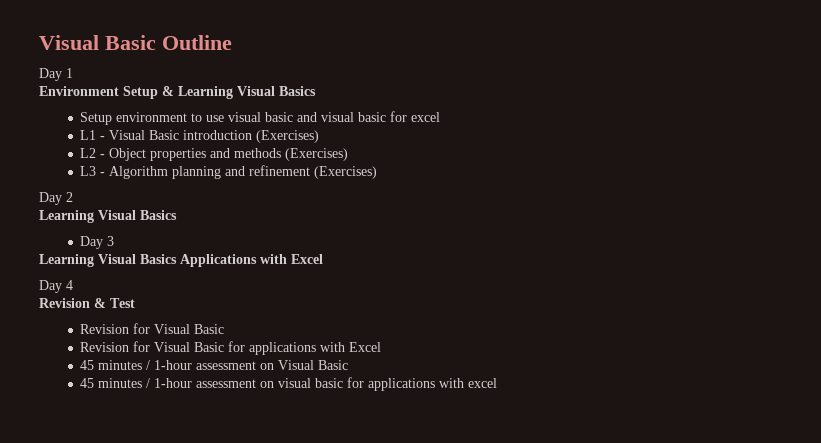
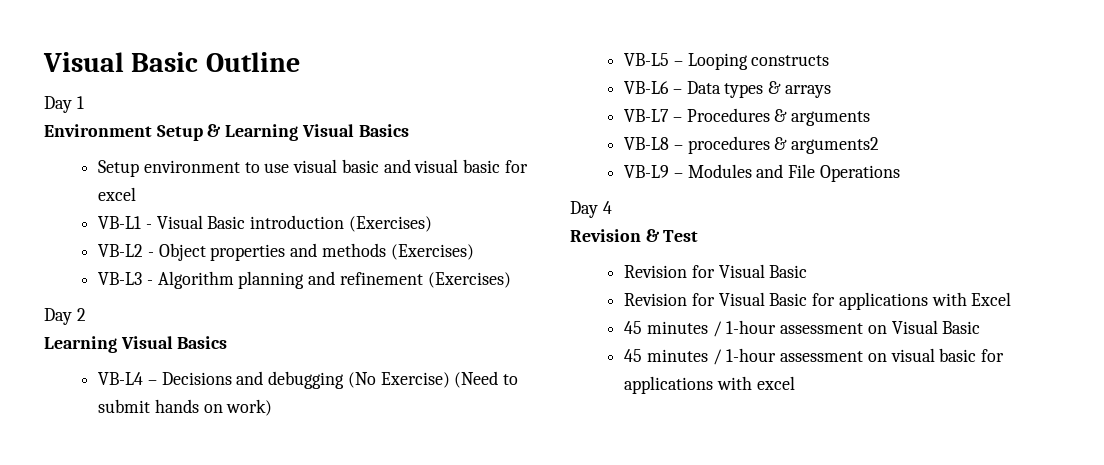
- L1 - Visual Basic introduction (Exercises)
+ VB-L1 - Visual Basic introduction (Exercises)
- L2 - Object properties and methods (Exercises)
+ VB-L2 - Object properties and methods (Exercises)
- L3 - Algorithm planning and refinement (Exercises)
+ VB-L3 - Algorithm planning and refinement (Exercises)
- Day 3
- Learning Visual Basics Applications with Excel
+ VB-L4 – Decisions and debugging (No Exercise) (Need to submit hands on work)
+ VB-L5 – Looping constructs
+ VB-L6 – Data types & arrays
+ VB-L7 – Procedures & arguments
+ VB-L8 – procedures & arguments2
+ VB-L9 – Modules and File Operations

